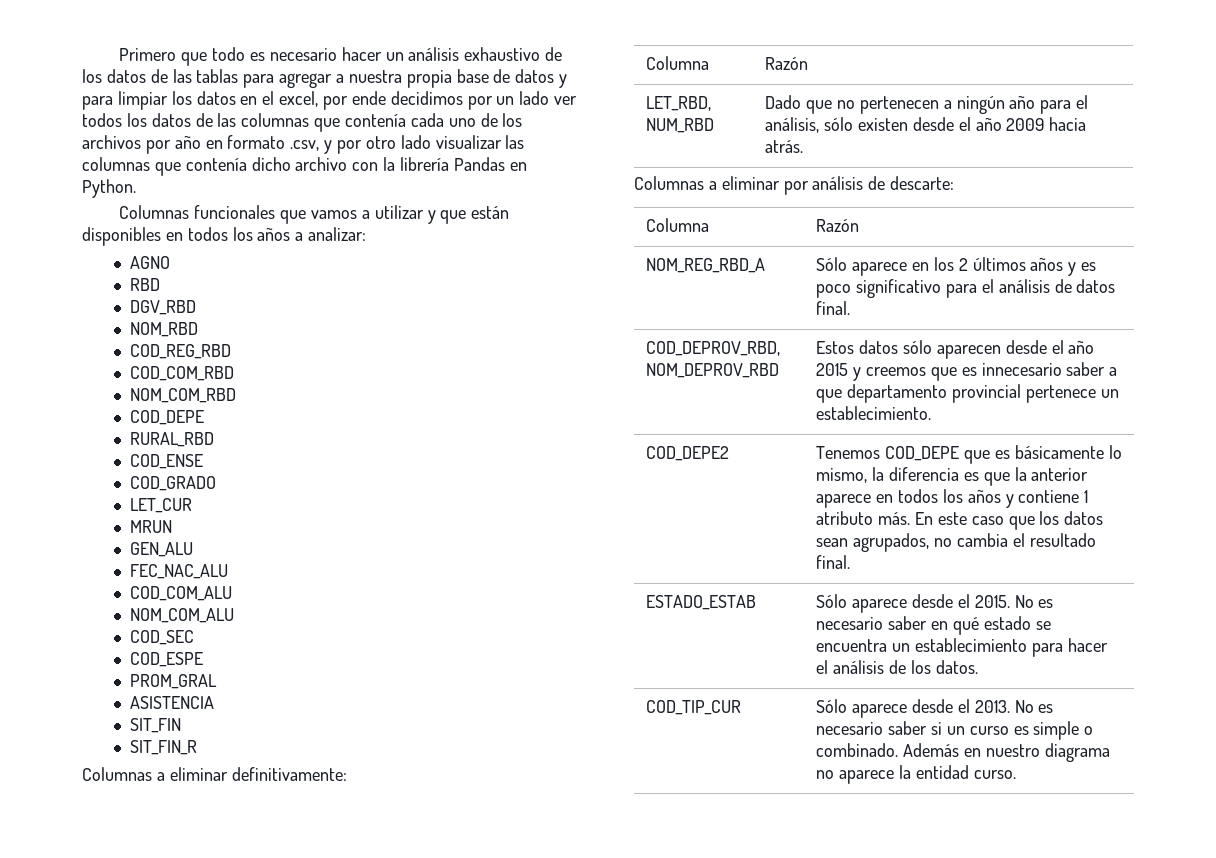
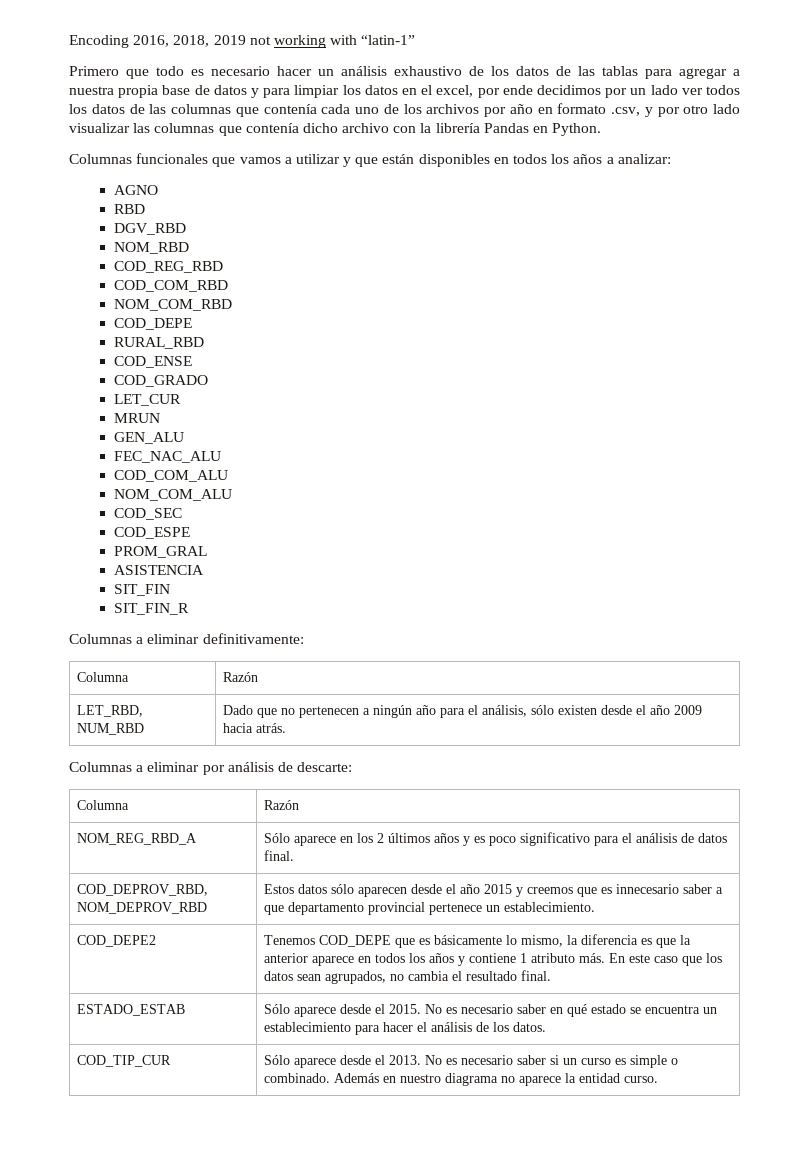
+ Encoding 2016, 2018, 2019 not working with “latin-1”

